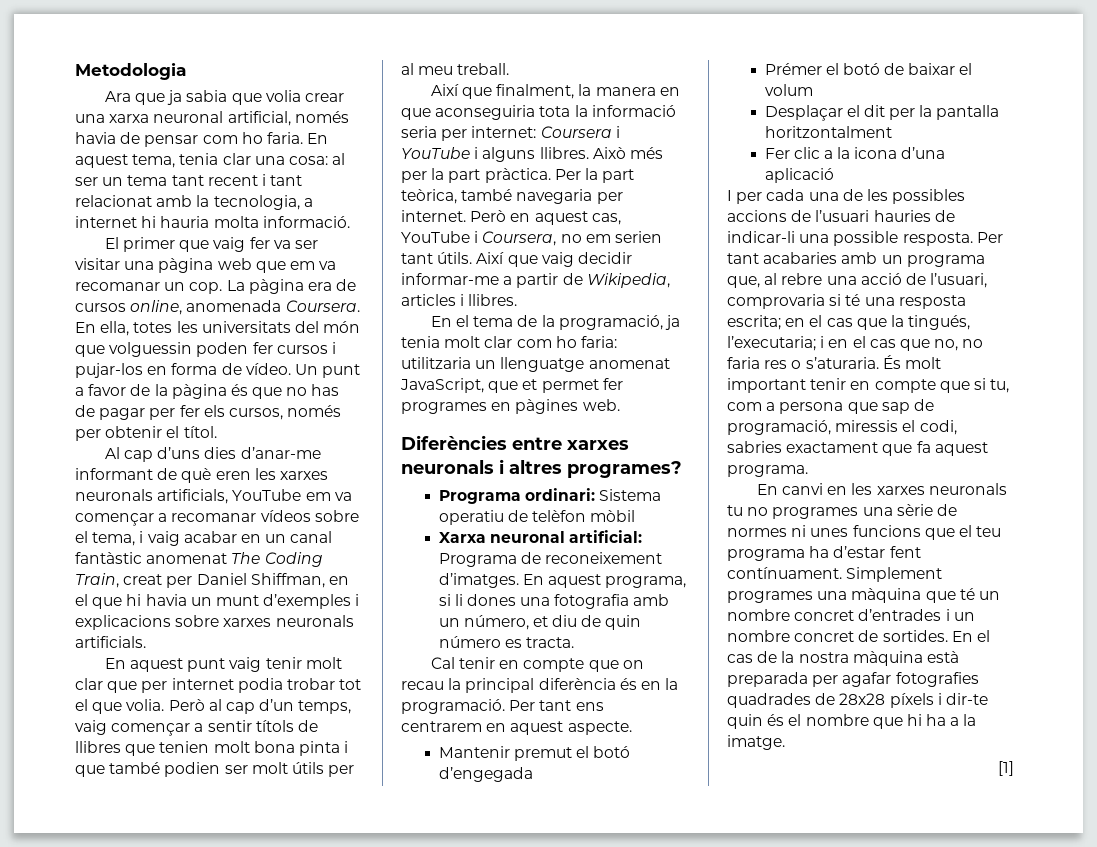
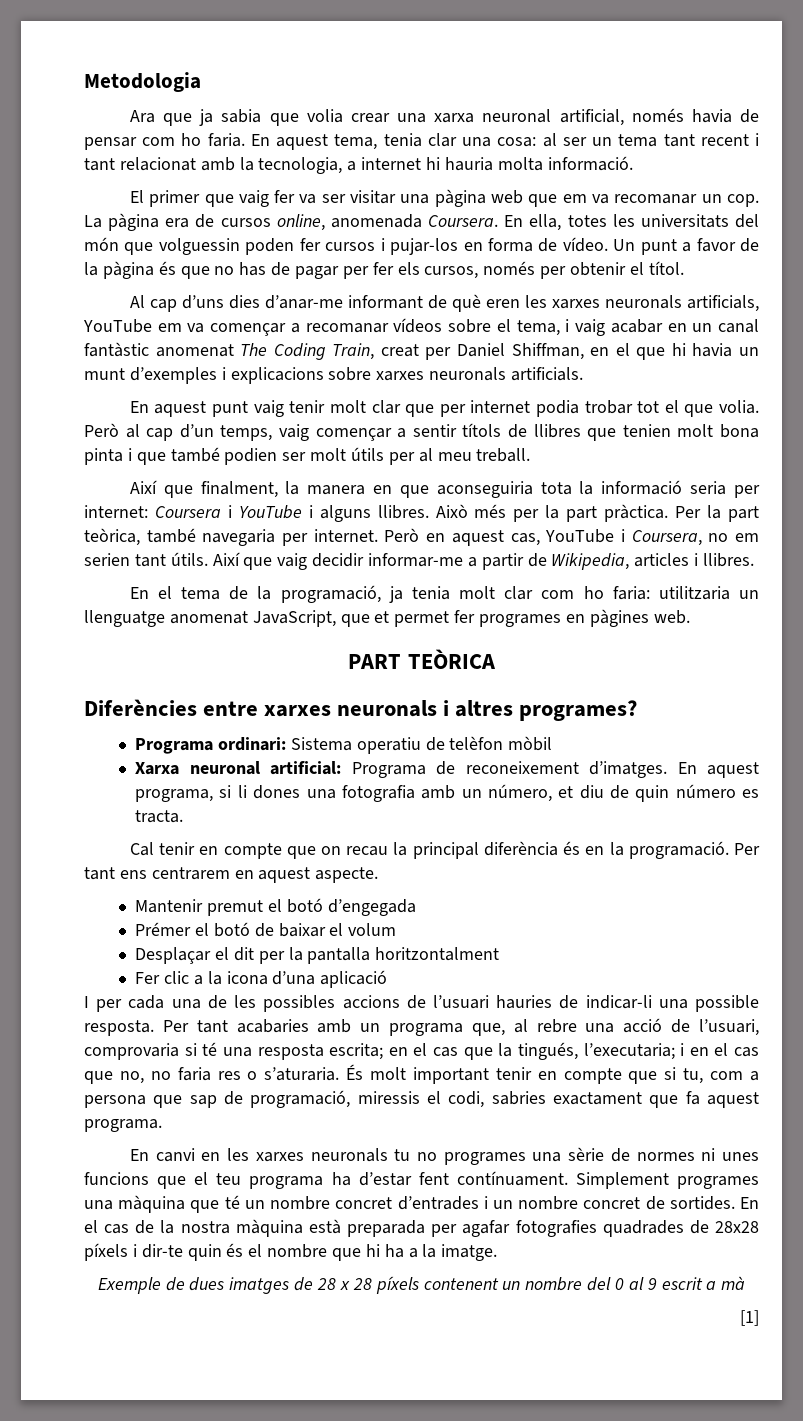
+ PART TEÒRICA
+ Exemple de dues imatges de 28 x 28 píxels contenent un nombre del 0 al 9 escrit a mà

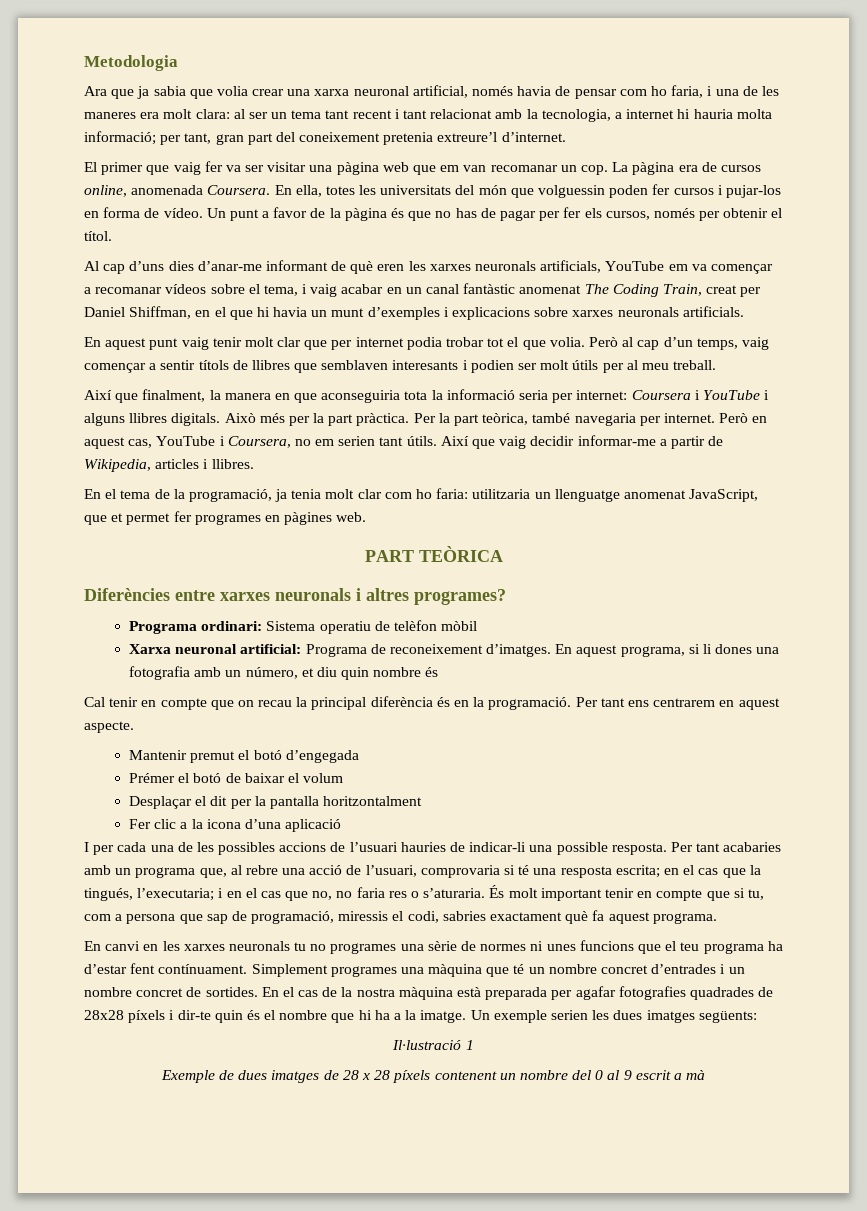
- Ara que ja sabia que volia crear una xarxa neuronal artificial, només havia de pensar com ho faria. En aquest tema, tenia clar una cosa: al ser un tema tant recent i tant relacionat amb la tecnologia, a internet hi hauria molta informació.
+ Ara que ja sabia que volia crear una xarxa neuronal artificial, només havia de pensar com ho faria, i una de les maneres era molt clara: al ser un tema tant recent i tant relacionat amb la tecnologia, a internet hi hauria molta informació; per tant, gran part del coneixement pretenia extreure’l d’internet.
- El primer que vaig fer va ser visitar una pàgina web que em va recomanar un cop.
+ El primer que vaig fer va ser visitar una pàgina web que em van recomanar un cop.
- Però al cap d’un temps, vaig començar a sentir títols de llibres que tenien molt bona pinta i que també podien ser molt útils per al meu treball.
+ Però al cap d’un temps, vaig començar a sentir títols de llibres que semblaven interesants i podien ser molt útils per al meu treball.
- Així que finalment, la manera en que aconseguiria tota la informació seria per internet: Coursera i YouTube i alguns llibres.
+ Així que finalment, la manera en que aconseguiria tota la informació seria per internet: Coursera i YouTube i alguns llibres digitals.
- En aquest programa, si li dones una fotografia amb un número, et diu de quin número es tracta.
+ En aquest programa, si li dones una fotografia amb un número, et diu quin nombre és
- És molt important tenir en compte que si tu, com a persona que sap de programació, miressis el codi, sabries exactament que fa aquest programa.
+ És molt important tenir en compte que si tu, com a persona que sap de programació, miressis el codi, sabries exactament què fa aquest programa.
+ Un exemple serien les dues imatges següents:
+ Il·lustració 1
- [1]

